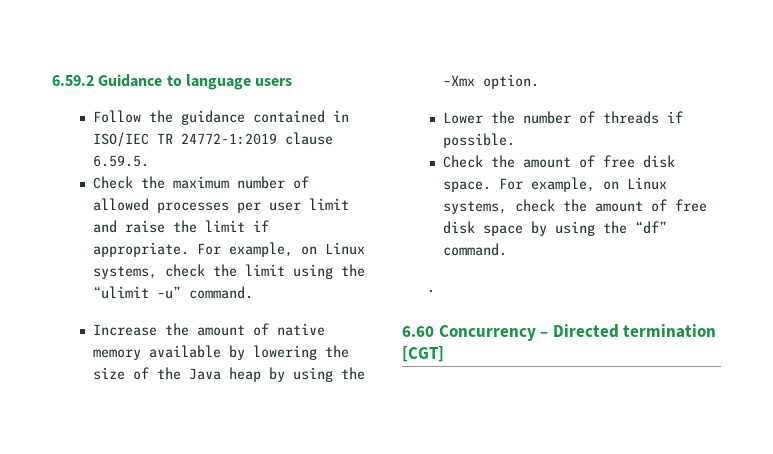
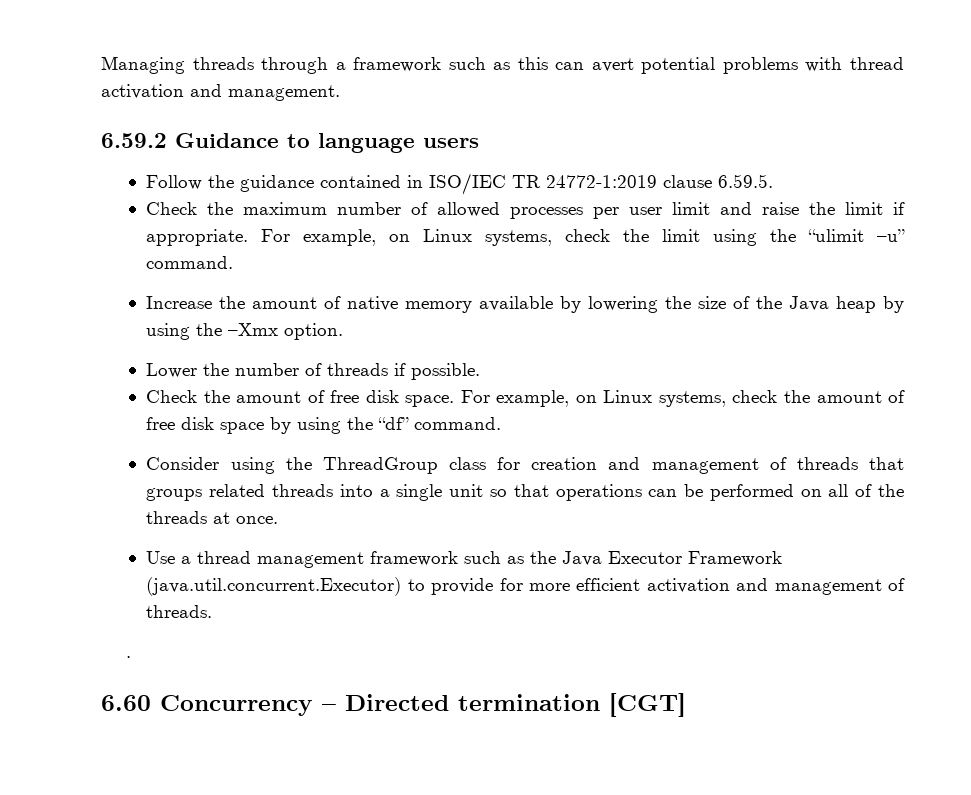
+ Managing threads through a framework such as this can avert potential problems with thread activation and management.
+ Consider using the ThreadGroup class for creation and management of threads that groups related threads into a single unit so that operations can be performed on all of the threads at once.
+ Use a thread management framework such as the Java Executor Framework (java.util.concurrent.Executor) to provide for more efficient activation and management of threads.

